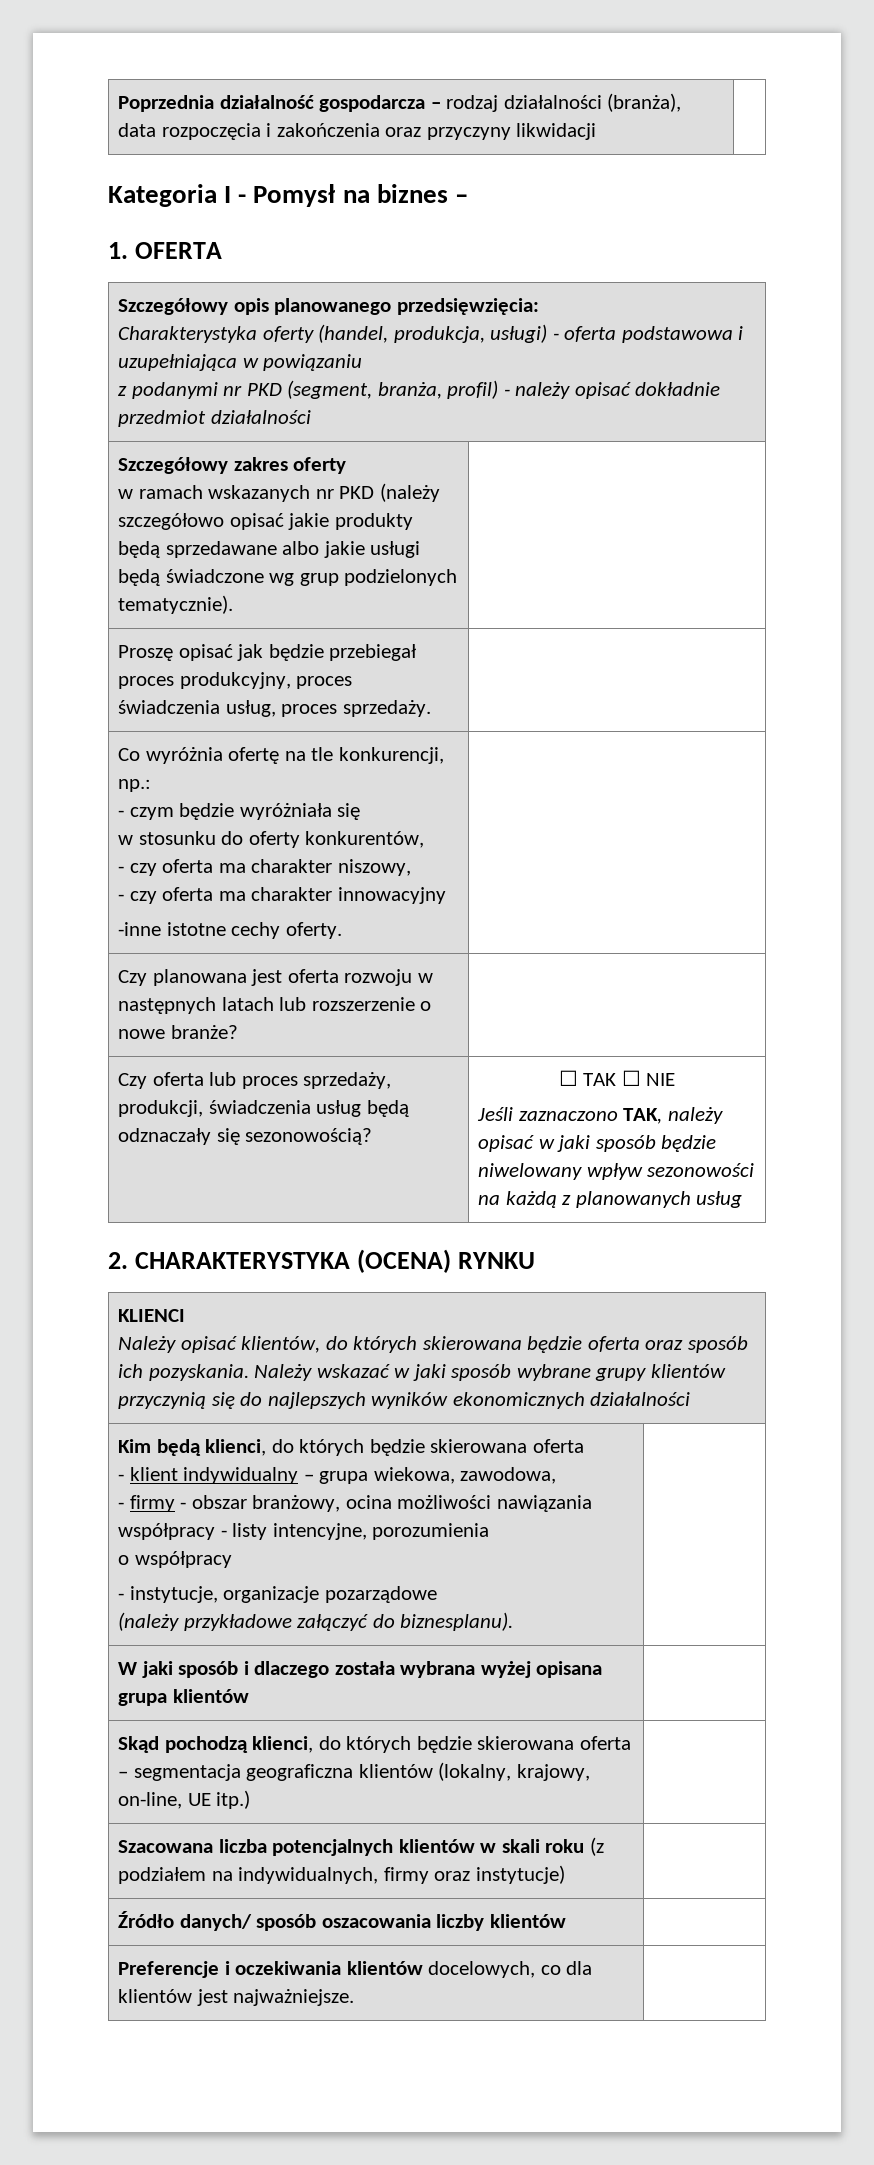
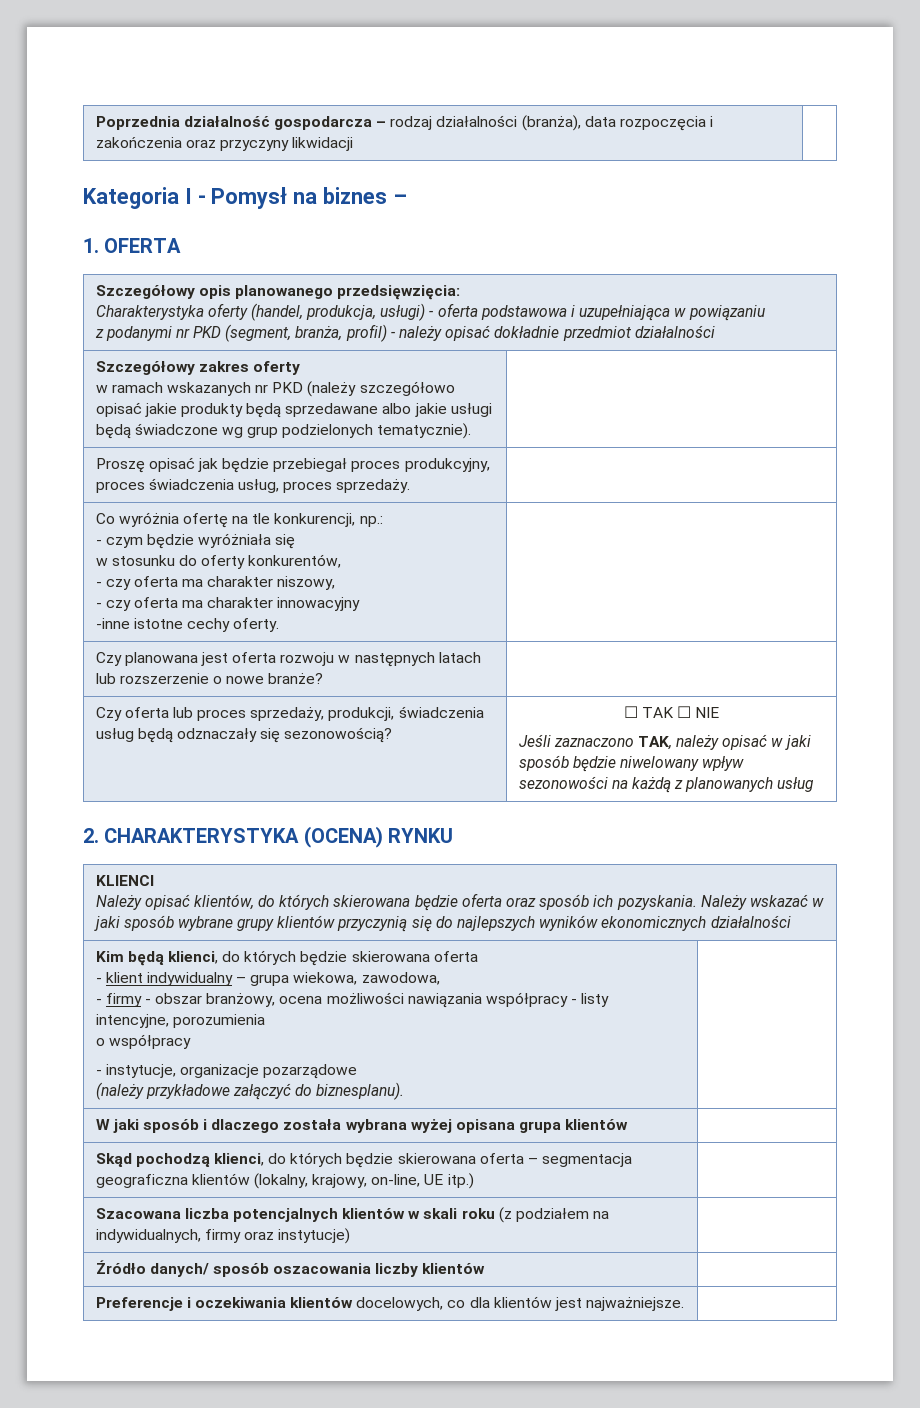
  Kim będą klienci, do których będzie skierowana oferta
  - klient indywidualny – grupa wiekowa, zawodowa,
- - firmy - obszar branżowy, ocina możliwości nawiązania współpracy - listy intencyjne, porozumienia
+ - firmy - obszar branżowy, ocena możliwości nawiązania współpracy - listy intencyjne, porozumienia

